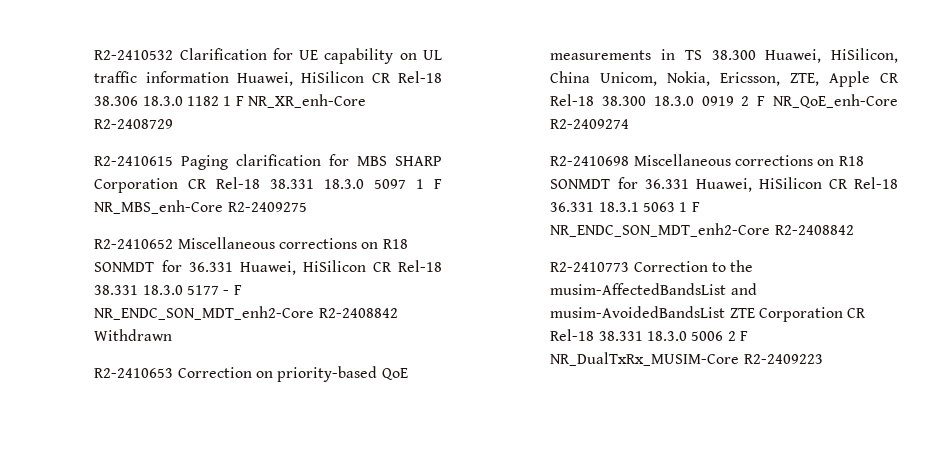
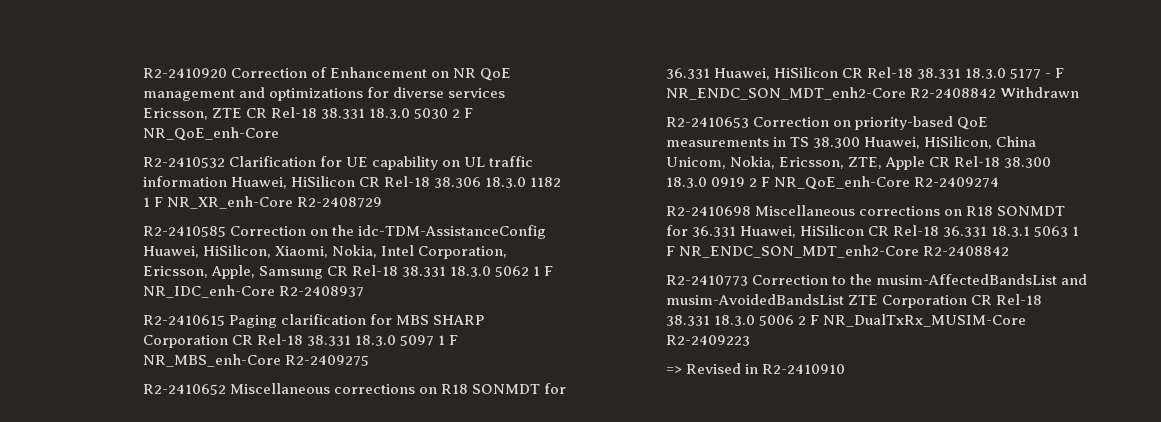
+ R2-2410920 Correction of Enhancement on NR QoE management and optimizations for diverse services Ericsson, ZTE CR Rel-18 38.331 18.3.0 5030 2 F NR_QoE_enh-Core
+ R2-2410585 Correction on the idc-TDM-AssistanceConfig Huawei, HiSilicon, Xiaomi, Nokia, Intel Corporation, Ericsson, Apple, Samsung CR Rel-18 38.331 18.3.0 5062 1 F NR_IDC_enh-Core R2-2408937
+ => Revised in R2-2410910

